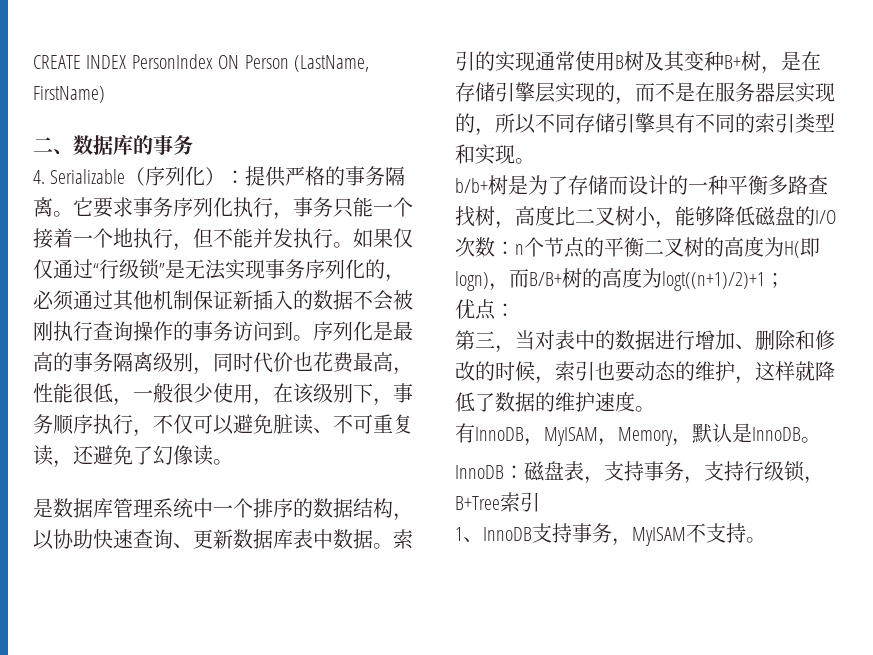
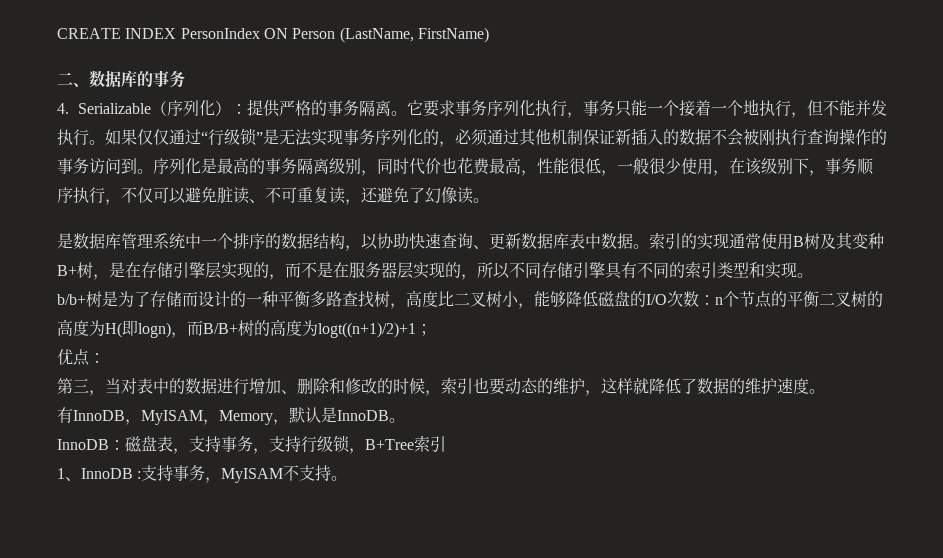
- 1、InnoDB支持事务，MyISAM不支持。
+ 1、InnoDB :支持事务，MyISAM不支持。

